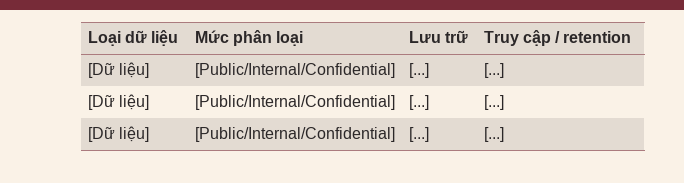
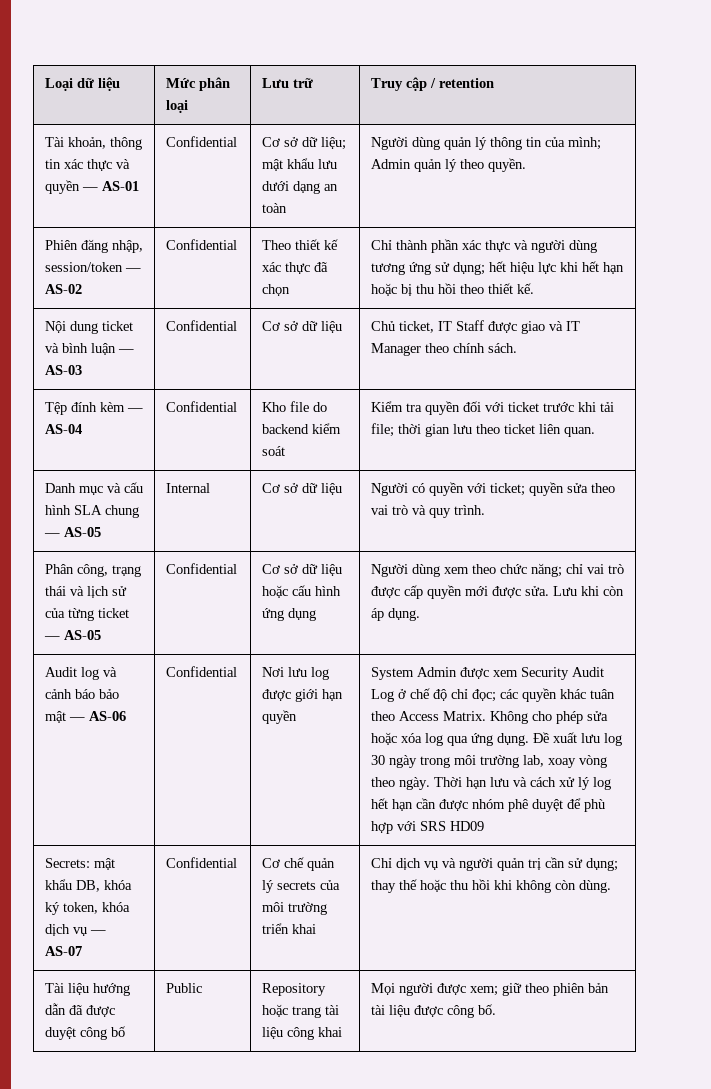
  Loại dữ liệu | Mức phân loại | Lưu trữ | Truy cập / retention
- [Dữ liệu] | [Public/Internal/Confidential] | [...] | [...]
- [Dữ liệu] | [Public/Internal/Confidential] | [...] | [...]
- [Dữ liệu] | [Public/Internal/Confidential] | [...] | [...]
+ Tài khoản, thông tin xác thực và quyền — AS-01 | Confidential | Cơ sở dữ liệu; mật khẩu lưu dưới dạng an toàn | Người dùng quản lý thông tin của mình; Admin quản lý theo quyền.
+ Phiên đăng nhập, session/token — AS-02 | Confidential | Theo thiết kế xác thực đã chọn | Chỉ thành phần xác thực và người dùng tương ứng sử dụng; hết hiệu lực khi hết hạn hoặc bị thu hồi theo thiết kế.
+ Nội dung ticket và bình luận — AS-03 | Confidential | Cơ sở dữ liệu | Chủ ticket, IT Staff được giao và IT Manager theo chính sách.
+ Tệp đính kèm — AS-04 | Confidential | Kho file do backend kiểm soát | Kiểm tra quyền đối với ticket trước khi tải file; thời gian lưu theo ticket liên quan.
+ Danh mục và cấu hình SLA chung — AS-05 | Internal | Cơ sở dữ liệu | Người có quyền với ticket; quyền sửa theo vai trò và quy trình.
+ Phân công, trạng thái và lịch sử của từng ticket — AS-05 | Confidential | Cơ sở dữ liệu hoặc cấu hình ứng dụng | Người dùng xem theo chức năng; chỉ vai trò được cấp quyền mới được sửa. Lưu khi còn áp dụng.
+ Audit log và cảnh báo bảo mật — AS-06 | Confidential | Nơi lưu log được giới hạn quyền | System Admin được xem Security Audit Log ở chế độ chỉ đọc; các quyền khác tuân theo Access Matrix. Không cho phép sửa hoặc xóa log qua ứng dụng. Đề xuất lưu log 30 ngày trong môi trường lab, xoay vòng theo ngày. Thời hạn lưu và cách xử lý log hết hạn cần được nhóm phê duyệt để phù hợp với SRS HD09
+ Secrets: mật khẩu DB, khóa ký token, khóa dịch vụ — AS-07 | Confidential | Cơ chế quản lý secrets của môi trường triển khai | Chỉ dịch vụ và người quản trị cần sử dụng; thay thế hoặc thu hồi khi không còn dùng.
+ Tài liệu hướng dẫn đã được duyệt công bố | Public | Repository hoặc trang tài liệu công khai | Mọi người được xem; giữ theo phiên bản tài liệu được công bố.

